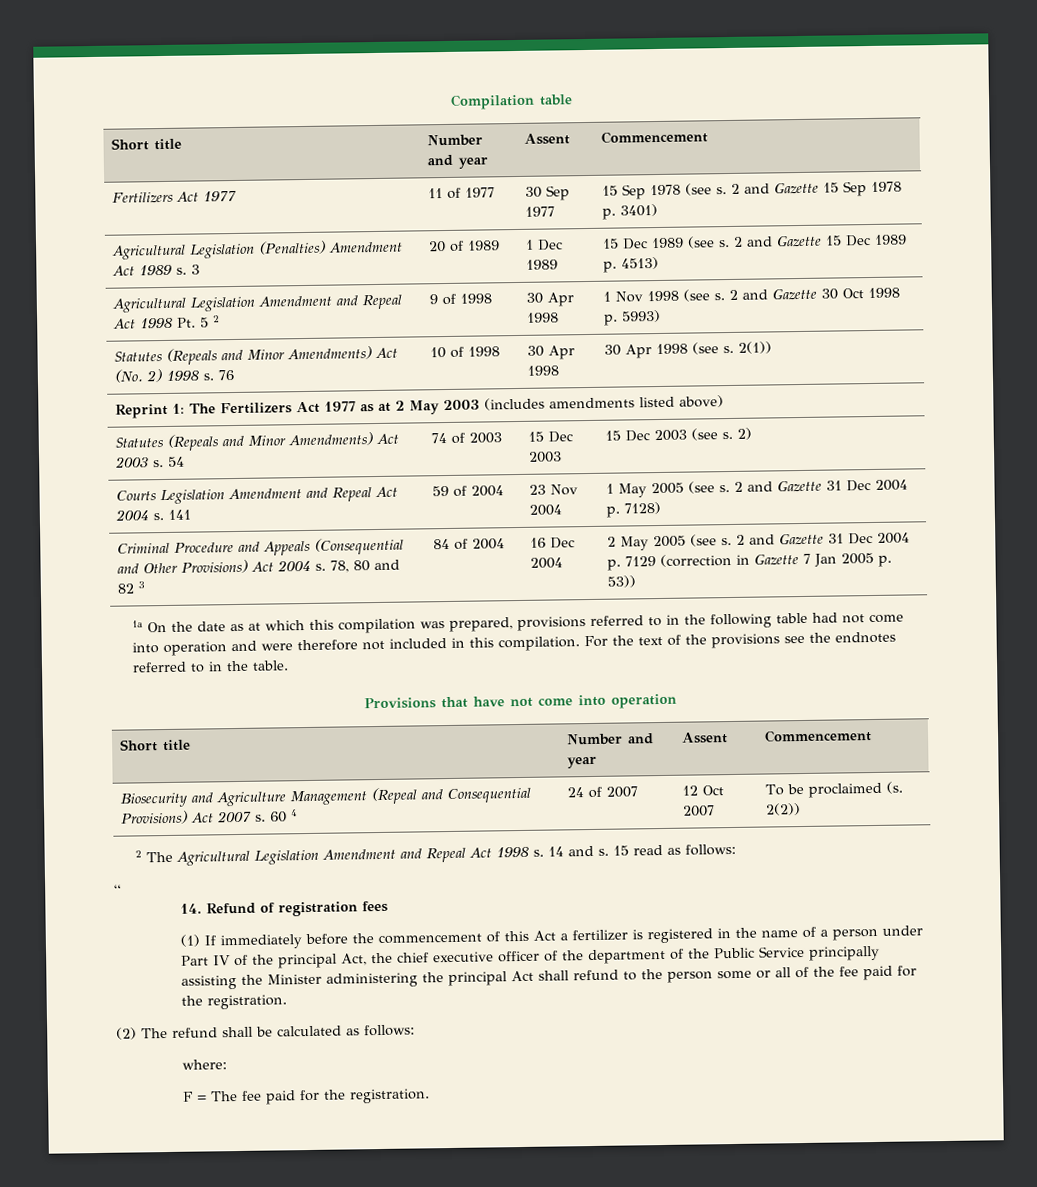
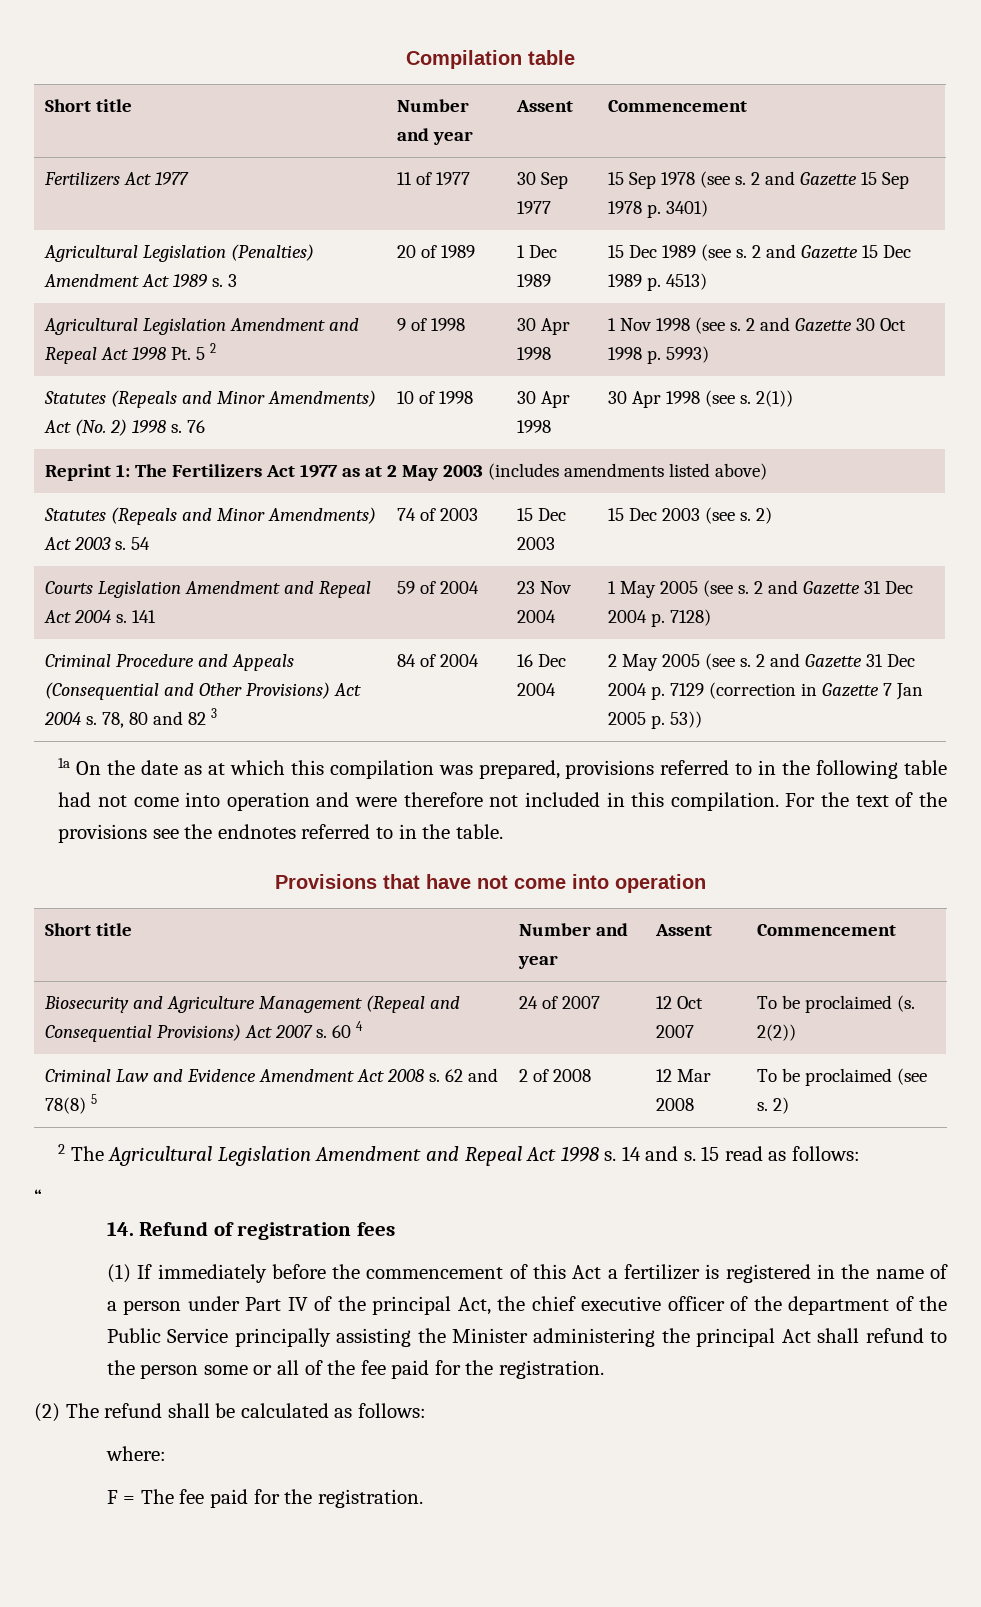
+ Criminal Law and Evidence Amendment Act 2008 s. 62 and 78(8) 5 | 2 of 2008 | 12 Mar 2008 | To be proclaimed (see s. 2)

